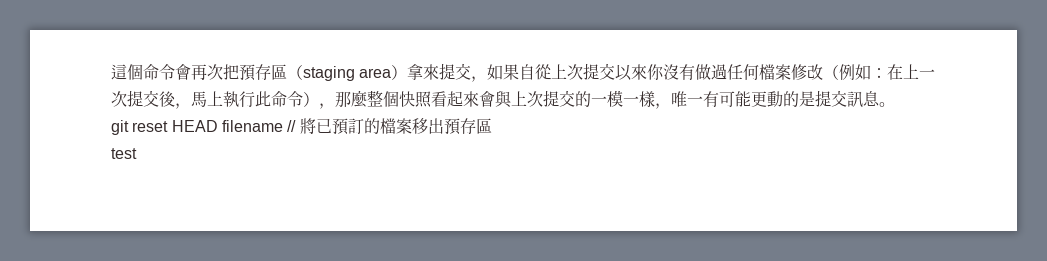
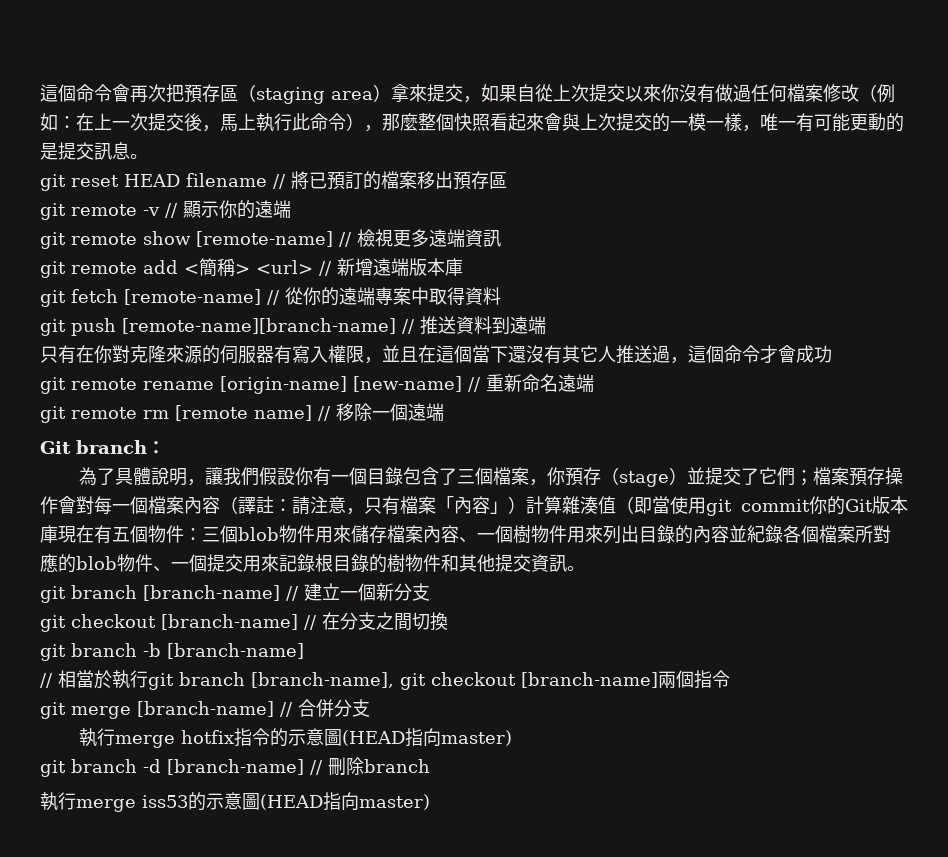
- test
+ git remote -v // 顯示你的遠端
+ git remote show [remote-name] // 檢視更多遠端資訊
+ git remote add <簡稱> <url> // 新增遠端版本庫
+ git fetch [remote-name] // 從你的遠端專案中取得資料
+ git push [remote-name][branch-name] // 推送資料到遠端
+ 只有在你對克隆來源的伺服器有寫入權限，並且在這個當下還沒有其它人推送過，這個命令才會成功
+ git remote rename [origin-name] [new-name] // 重新命名遠端
+ git remote rm [remote name] // 移除一個遠端
+ Git branch：
+ 為了具體說明，讓我們假設你有一個目錄包含了三個檔案，你預存（stage）並提交了它們；檔案預存操作會對每一個檔案內容（譯註：請注意，只有檔案「內容」）計算雜湊值（即當使用git commit你的Git版本庫現在有五個物件：三個blob物件用來儲存檔案內容、一個樹物件用來列出目錄的內容並紀錄各個檔案所對應的blob物件、一個提交用來記錄根目錄的樹物件和其他提交資訊。
+ git branch [branch-name] // 建立一個新分支
+ git checkout [branch-name] // 在分支之間切換
+ git branch -b [branch-name]
+ // 相當於執行git branch [branch-name], git checkout [branch-name]兩個指令
+ git merge [branch-name] // 合併分支
+ 執行merge hotfix指令的示意圖(HEAD指向master)
+ git branch -d [branch-name] // 刪除branch
+ 執行merge iss53的示意圖(HEAD指向master)

